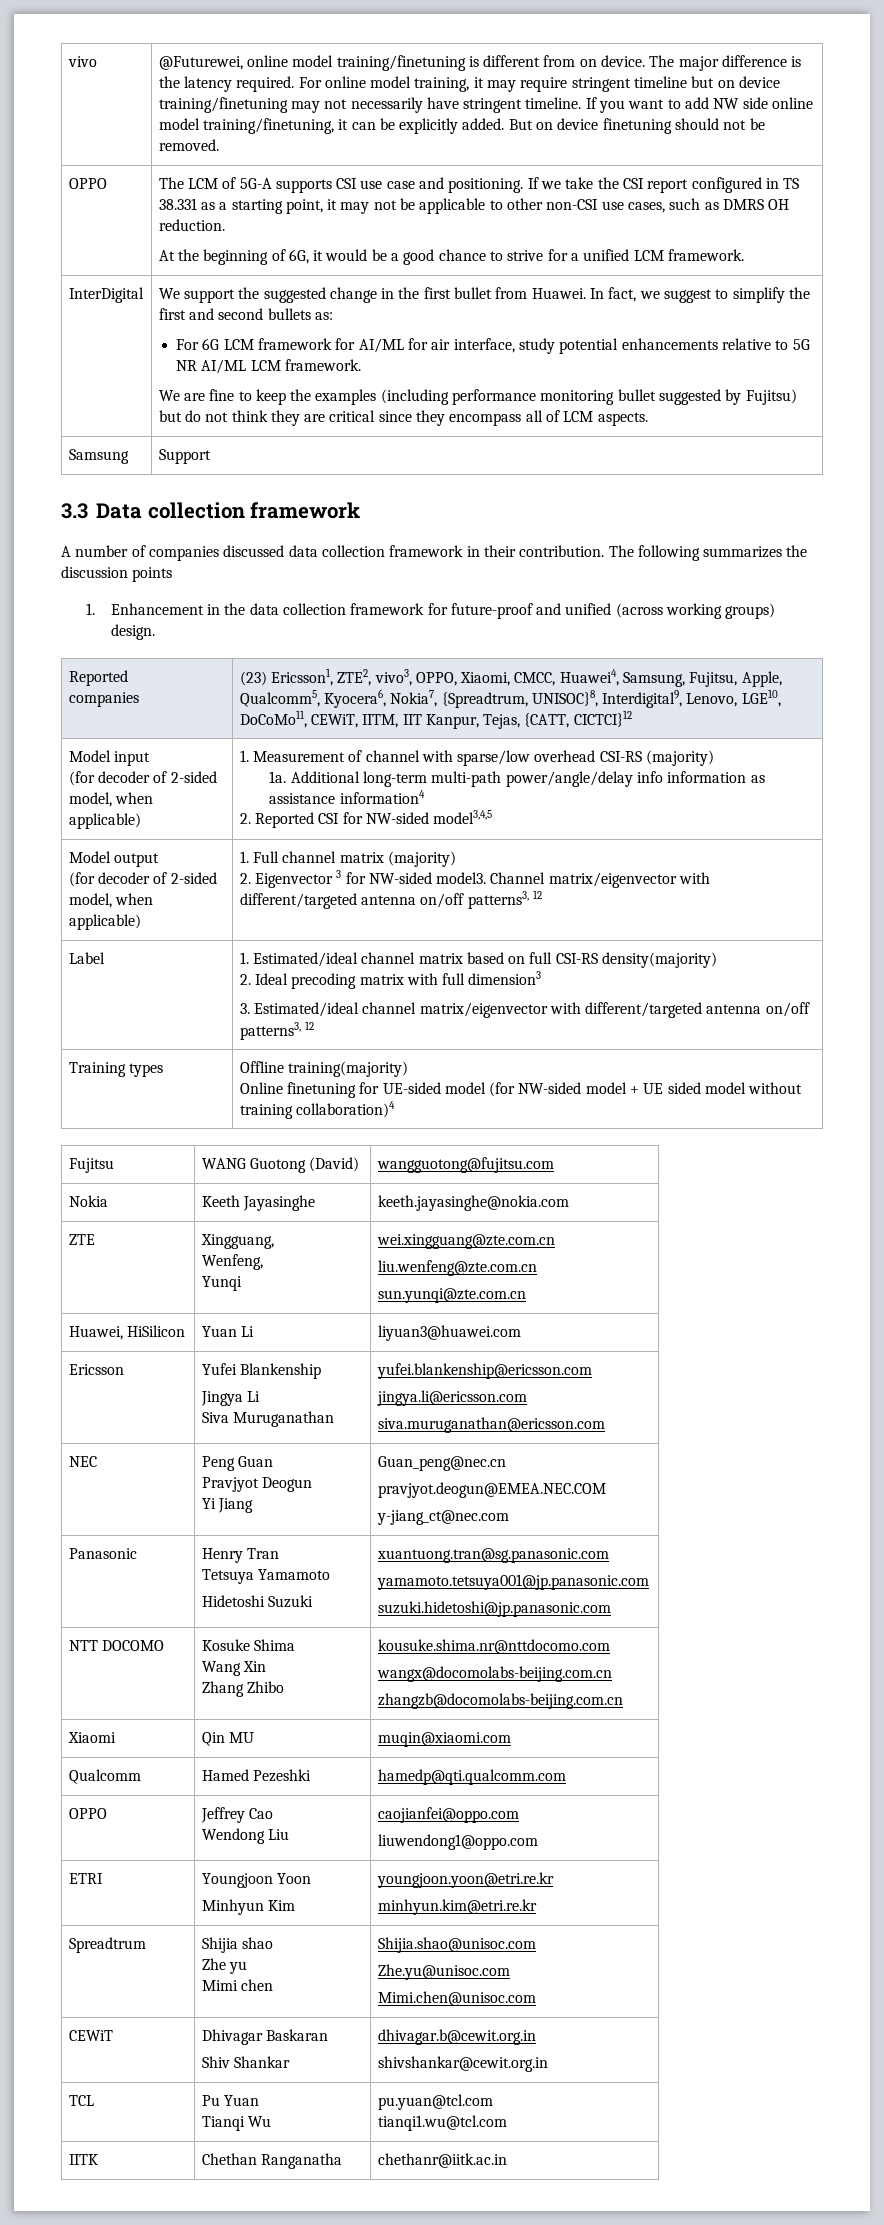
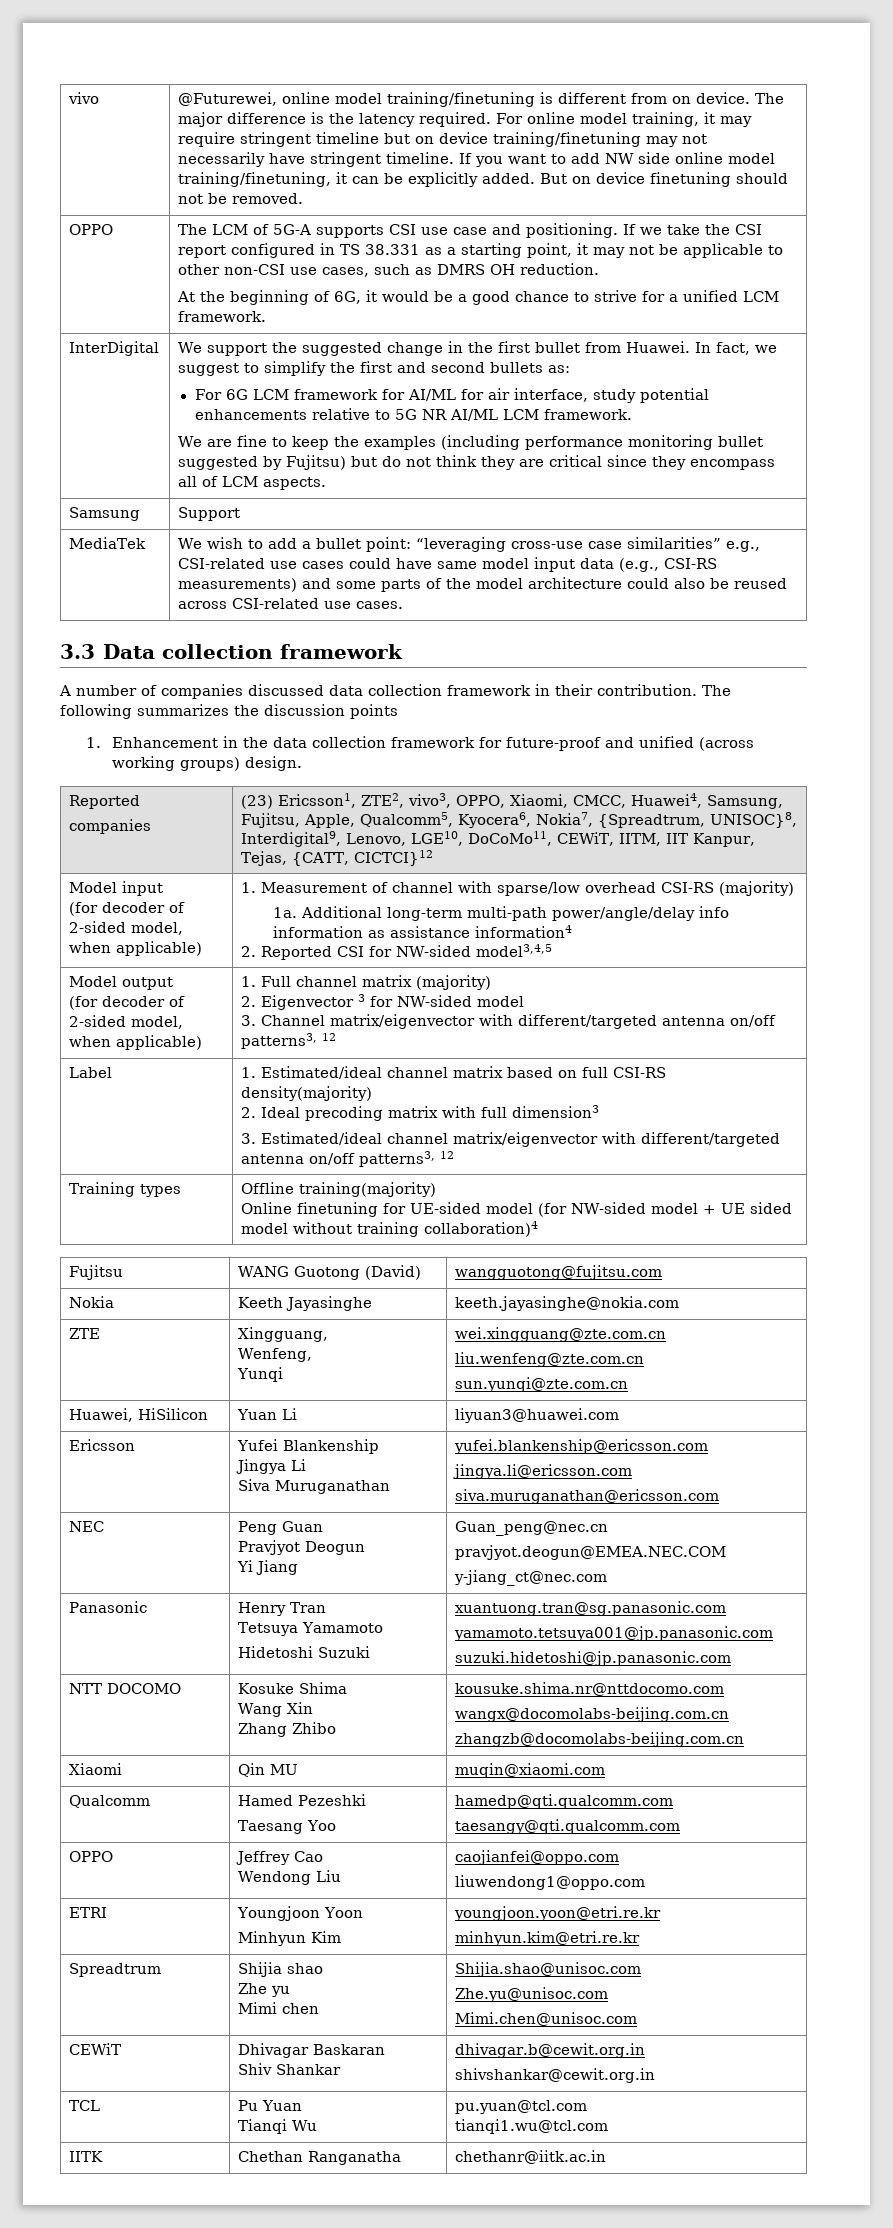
+ MediaTek | We wish to add a bullet point: “leveraging cross-use case similarities” e.g., CSI-related use cases could have same model input data (e.g., CSI-RS measurements) and some parts of the model architecture could also be reused across CSI-related use cases.
  Model output
  (for decoder of 2-sided model, when applicable) | 1. Full channel matrix (majority)
- 2. Eigenvector 3 for NW-sided model3. Channel matrix/eigenvector with different/targeted antenna on/off patterns3, 12
+ 2. Eigenvector 3 for NW-sided model
+ 3. Channel matrix/eigenvector with different/targeted antenna on/off patterns3, 12
- Qualcomm | Hamed Pezeshki | hamedp@qti.qualcomm.com
+ Qualcomm | Hamed Pezeshki
+ Taesang Yoo | hamedp@qti.qualcomm.com
+ taesangy@qti.qualcomm.com

